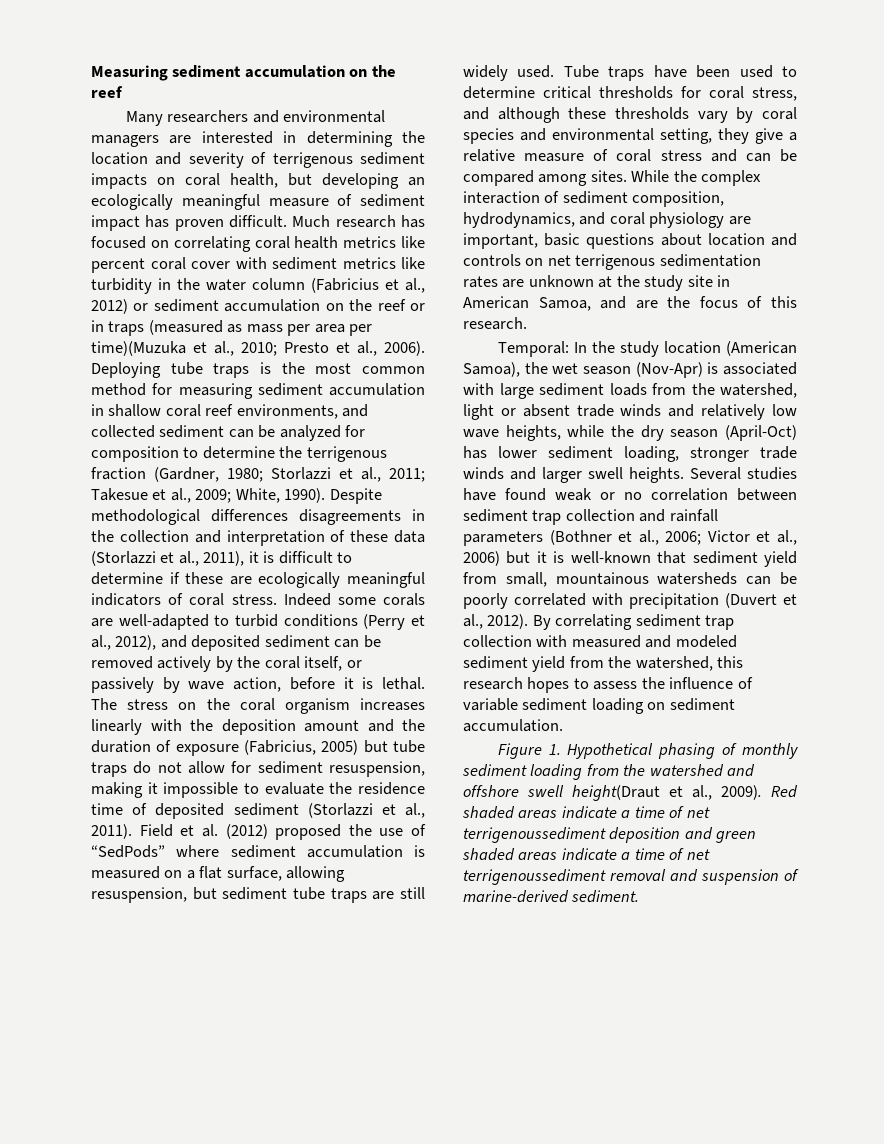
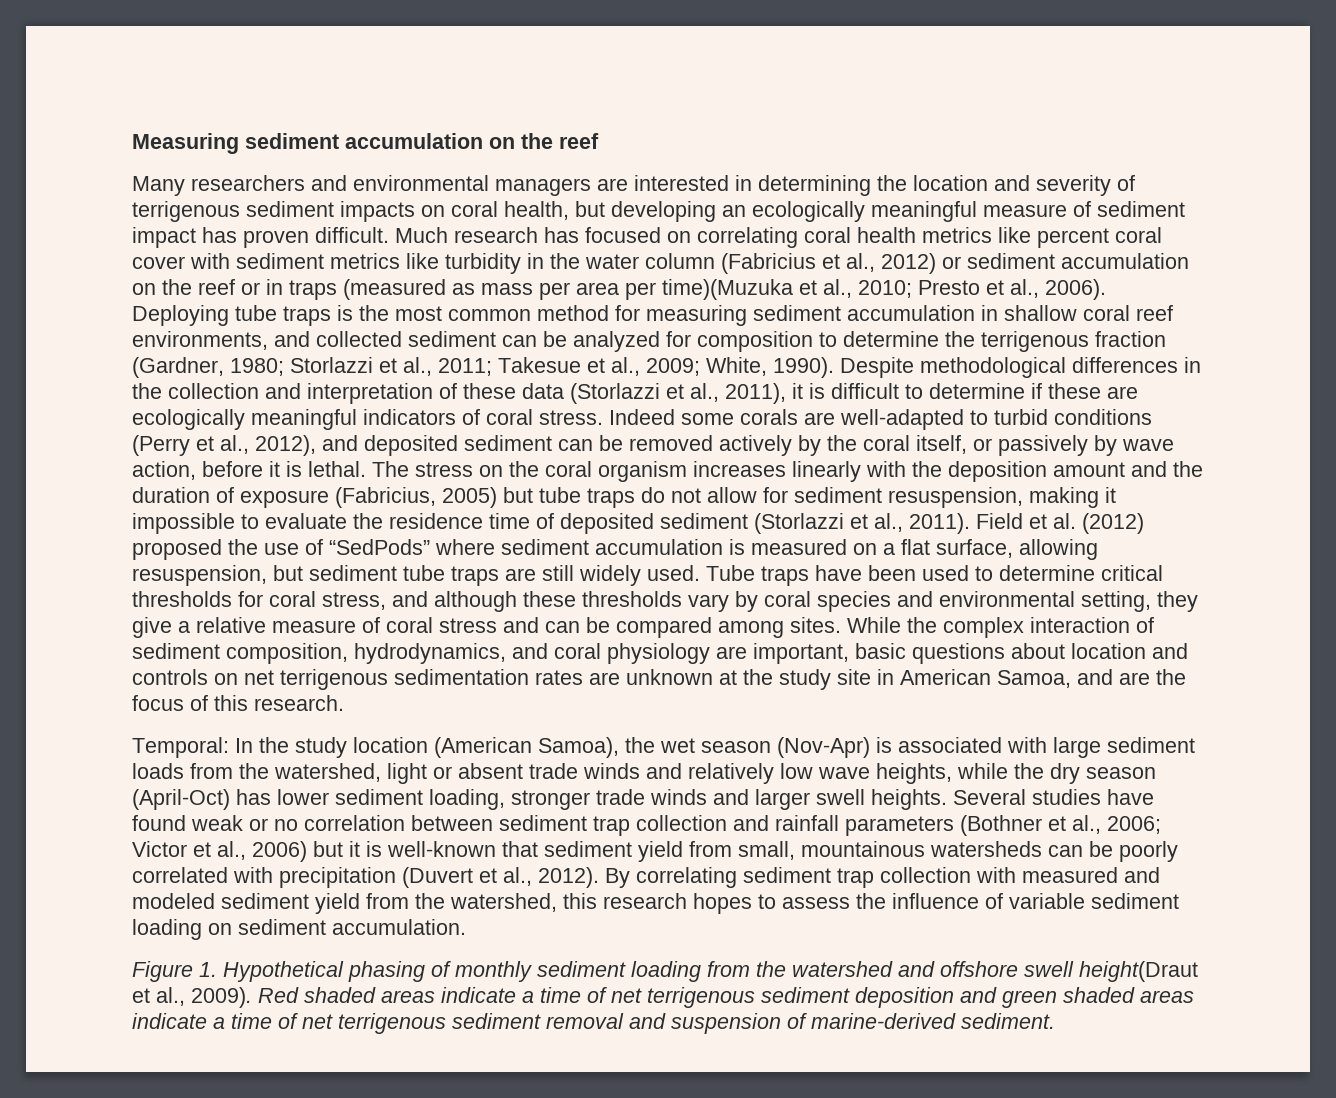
- Despite methodological differences disagreements in the collection and interpretation of these data (Storlazzi et al., 2011), it is difficult to determine if these are ecologically meaningful indicators of coral stress.
+ Despite methodological differences in the collection and interpretation of these data (Storlazzi et al., 2011), it is difficult to determine if these are ecologically meaningful indicators of coral stress.
- Red shaded areas indicate a time of net terrigenoussediment deposition and green shaded areas indicate a time of net terrigenoussediment removal and suspension of marine-derived sediment.
+ Red shaded areas indicate a time of net terrigenous sediment deposition and green shaded areas indicate a time of net terrigenous sediment removal and suspension of marine-derived sediment.

